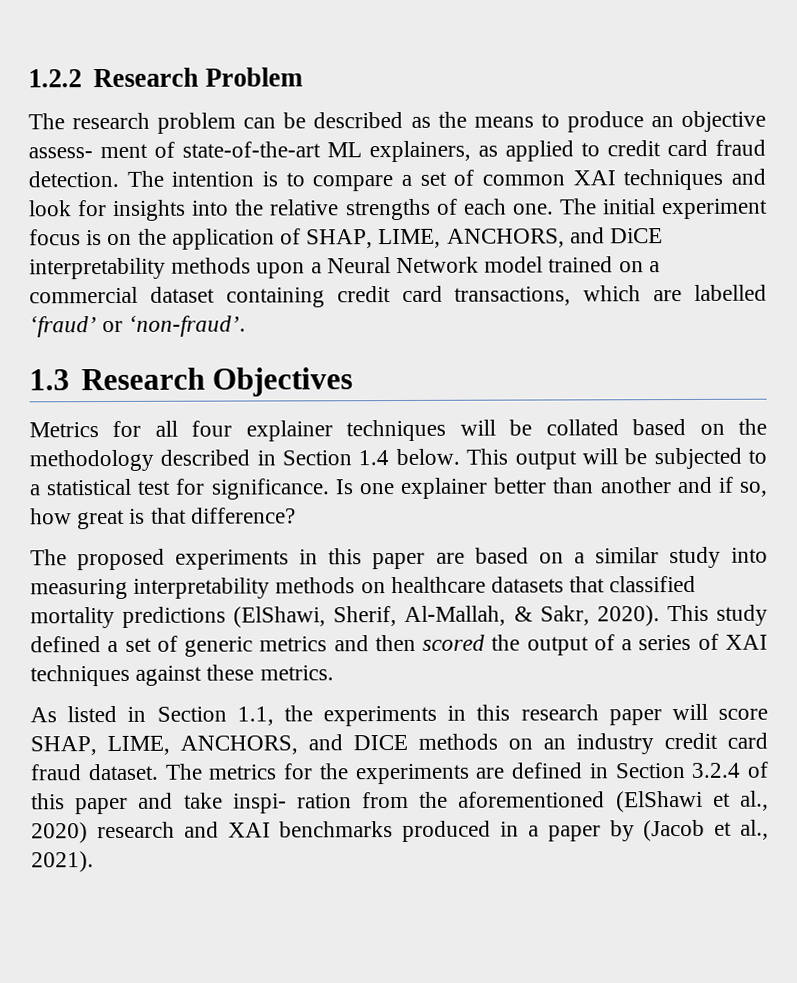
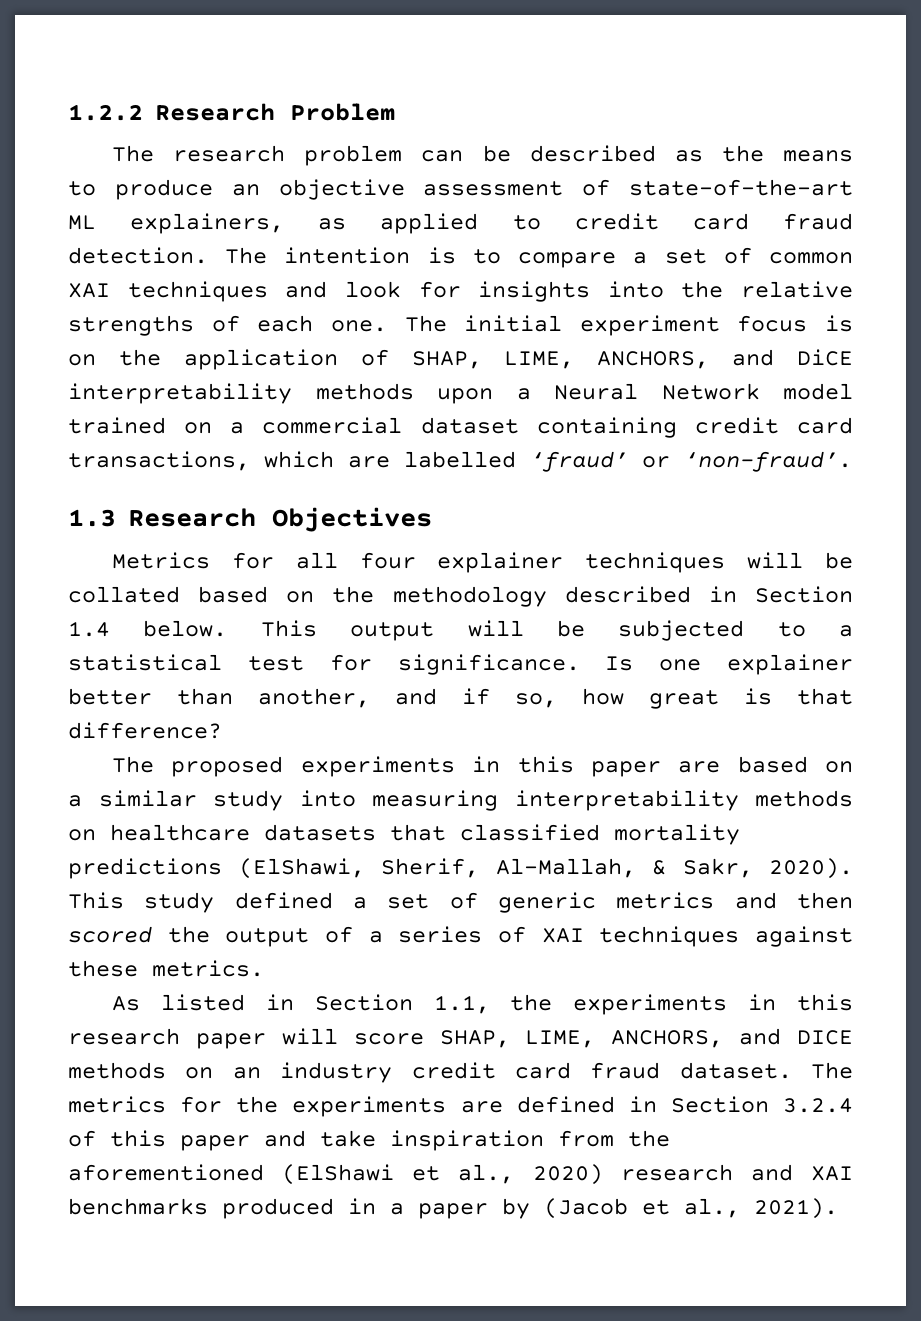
- The research problem can be described as the means to produce an objective assess- ment of state-of-the-art ML explainers, as applied to credit card fraud detection.
+ The research problem can be described as the means to produce an objective assessment of state-of-the-art ML explainers, as applied to credit card fraud detection.
- Is one explainer better than another and if so, how great is that difference?
+ Is one explainer better than another, and if so, how great is that difference?
- The metrics for the experiments are defined in Section 3.2.4 of this paper and take inspi- ration from the aforementioned (ElShawi et al., 2020) research and XAI benchmarks produced in a paper by (Jacob et al., 2021).
+ The metrics for the experiments are defined in Section 3.2.4 of this paper and take inspiration from the aforementioned (ElShawi et al., 2020) research and XAI benchmarks produced in a paper by (Jacob et al., 2021).

